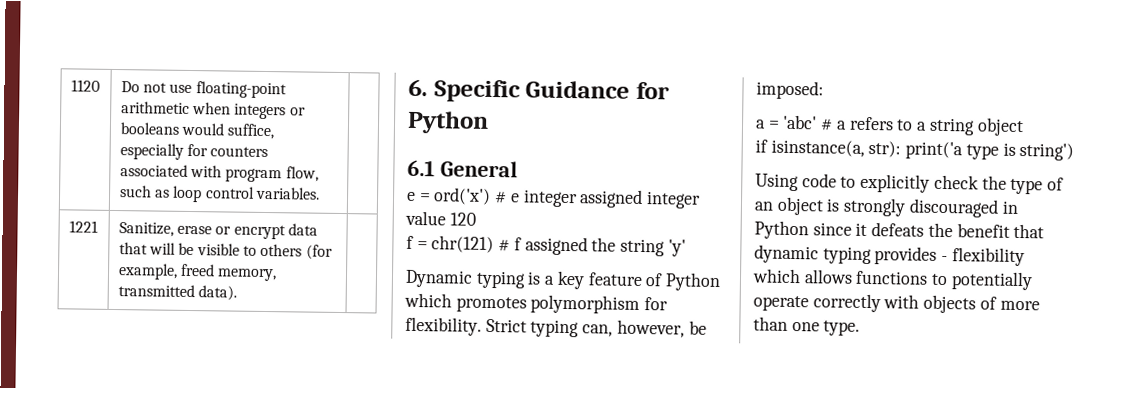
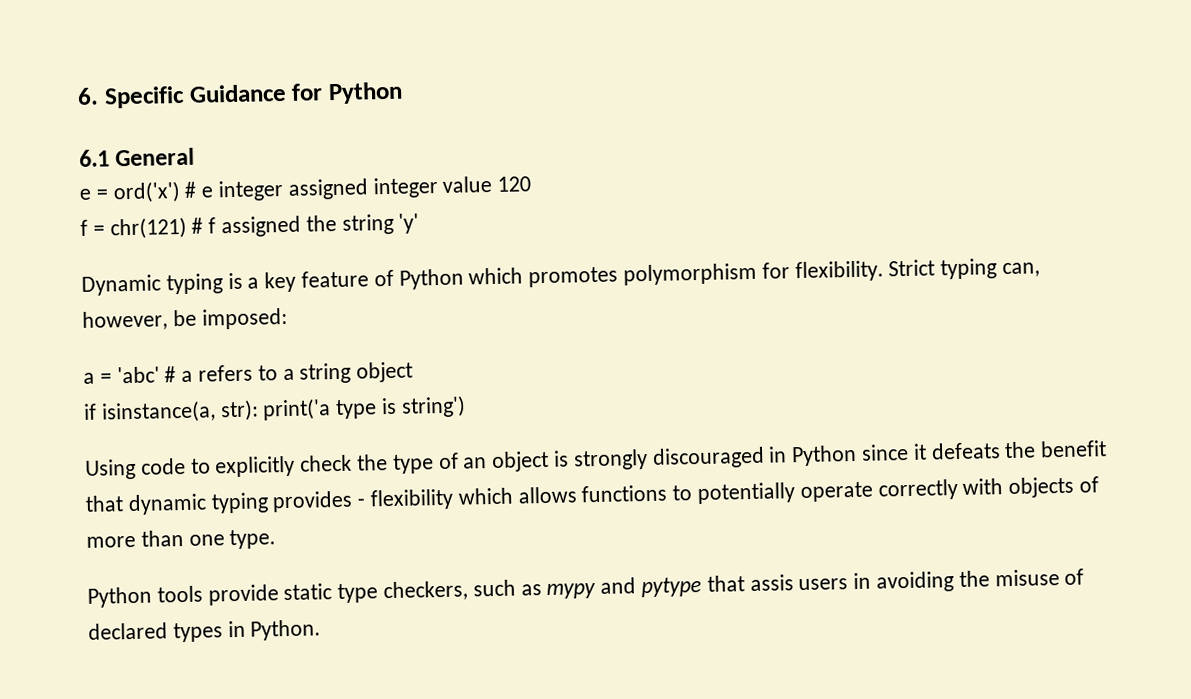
- 1120 | Do not use floating-point arithmetic when integers or booleans would suffice, especially for counters associated with program flow, such as loop control variables. |
- 1221 | Sanitize, erase or encrypt data that will be visible to others (for example, freed memory, transmitted data). |
+ Python tools provide static type checkers, such as mypy and pytype that assis users in avoiding the misuse of declared types in Python.

